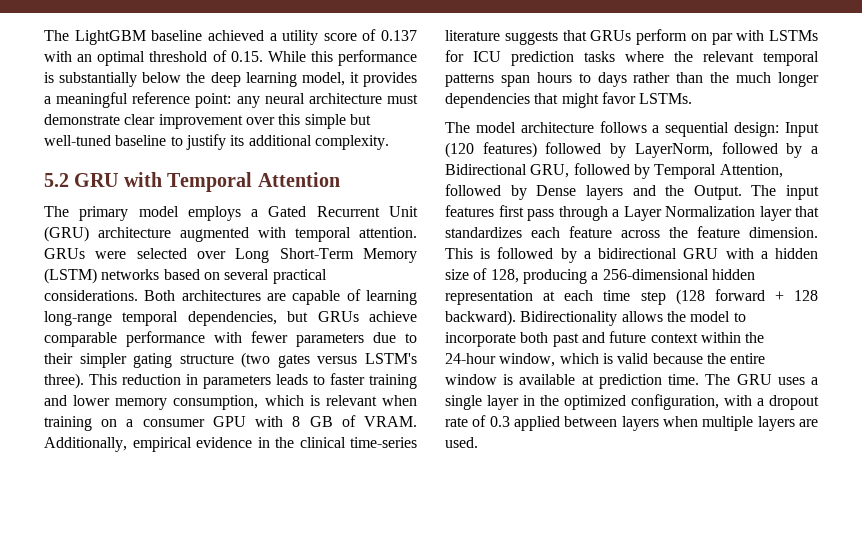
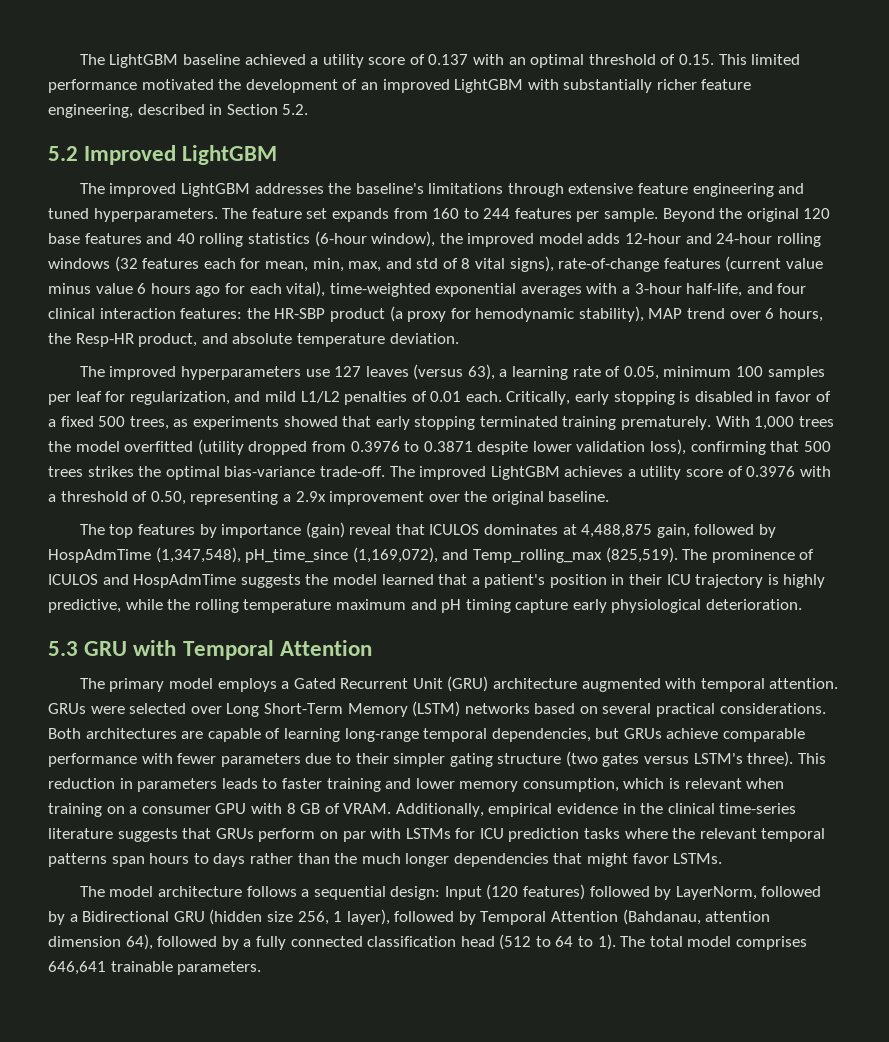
- The LightGBM baseline achieved a utility score of 0.137 with an optimal threshold of 0.15. While this performance is substantially below the deep learning model, it provides a meaningful reference point: any neural architecture must demonstrate clear improvement over this simple but well-tuned baseline to justify its additional complexity.
- 5.2 GRU with Temporal Attention
+ The LightGBM baseline achieved a utility score of 0.137 with an optimal threshold of 0.15. This limited performance motivated the development of an improved LightGBM with substantially richer feature engineering, described in Section 5.2.
+ 5.2 Improved LightGBM
+ The improved LightGBM addresses the baseline's limitations through extensive feature engineering and tuned hyperparameters. The feature set expands from 160 to 244 features per sample. Beyond the original 120 base features and 40 rolling statistics (6-hour window), the improved model adds 12-hour and 24-hour rolling windows (32 features each for mean, min, max, and std of 8 vital signs), rate-of-change features (current value minus value 6 hours ago for each vital), time-weighted exponential averages with a 3-hour half-life, and four clinical interaction features: the HR-SBP product (a proxy for hemodynamic stability), MAP trend over 6 hours, the Resp-HR product, and absolute temperature deviation.
+ The improved hyperparameters use 127 leaves (versus 63), a learning rate of 0.05, minimum 100 samples per leaf for regularization, and mild L1/L2 penalties of 0.01 each. Critically, early stopping is disabled in favor of a fixed 500 trees, as experiments showed that early stopping terminated training prematurely. With 1,000 trees the model overfitted (utility dropped from 0.3976 to 0.3871 despite lower validation loss), confirming that 500 trees strikes the optimal bias-variance trade-off. The improved LightGBM achieves a utility score of 0.3976 with a threshold of 0.50, representing a 2.9x improvement over the original baseline.
+ The top features by importance (gain) reveal that ICULOS dominates at 4,488,875 gain, followed by HospAdmTime (1,347,548), pH_time_since (1,169,072), and Temp_rolling_max (825,519). The prominence of ICULOS and HospAdmTime suggests the model learned that a patient's position in their ICU trajectory is highly predictive, while the rolling temperature maximum and pH timing capture early physiological deterioration.
+ 5.3 GRU with Temporal Attention
- The model architecture follows a sequential design: Input (120 features) followed by LayerNorm, followed by a Bidirectional GRU, followed by Temporal Attention, followed by Dense layers and the Output. The input features first pass through a Layer Normalization layer that standardizes each feature across the feature dimension. This is followed by a bidirectional GRU with a hidden size of 128, producing a 256-dimensional hidden representation at each time step (128 forward + 128 backward). Bidirectionality allows the model to incorporate both past and future context within the 24-hour window, which is valid because the entire window is available at prediction time. The GRU uses a single layer in the optimized configuration, with a dropout rate of 0.3 applied between layers when multiple layers are used.
+ The model architecture follows a sequential design: Input (120 features) followed by LayerNorm, followed by a Bidirectional GRU (hidden size 256, 1 layer), followed by Temporal Attention (Bahdanau, attention dimension 64), followed by a fully connected classification head (512 to 64 to 1). The total model comprises 646,641 trainable parameters.

